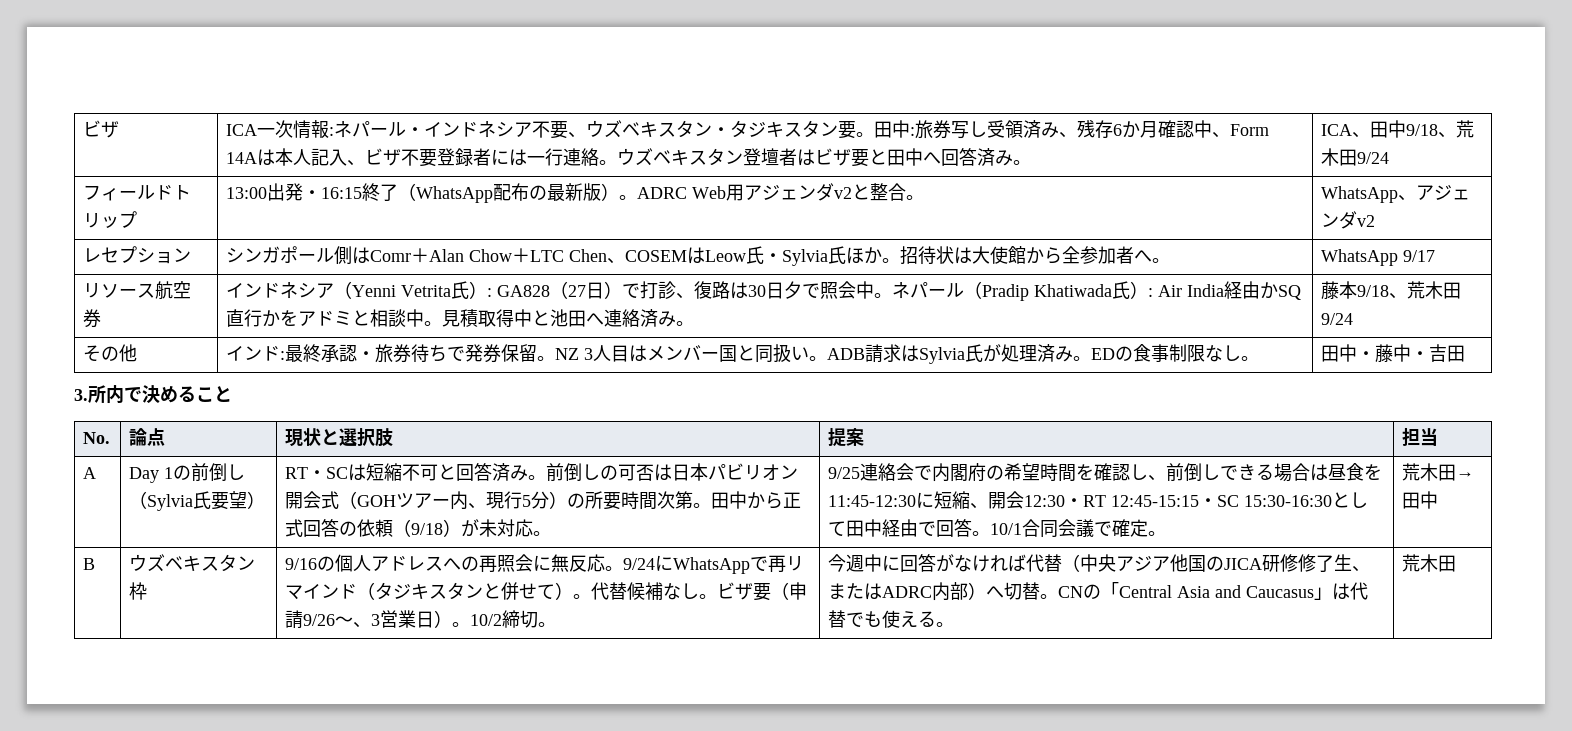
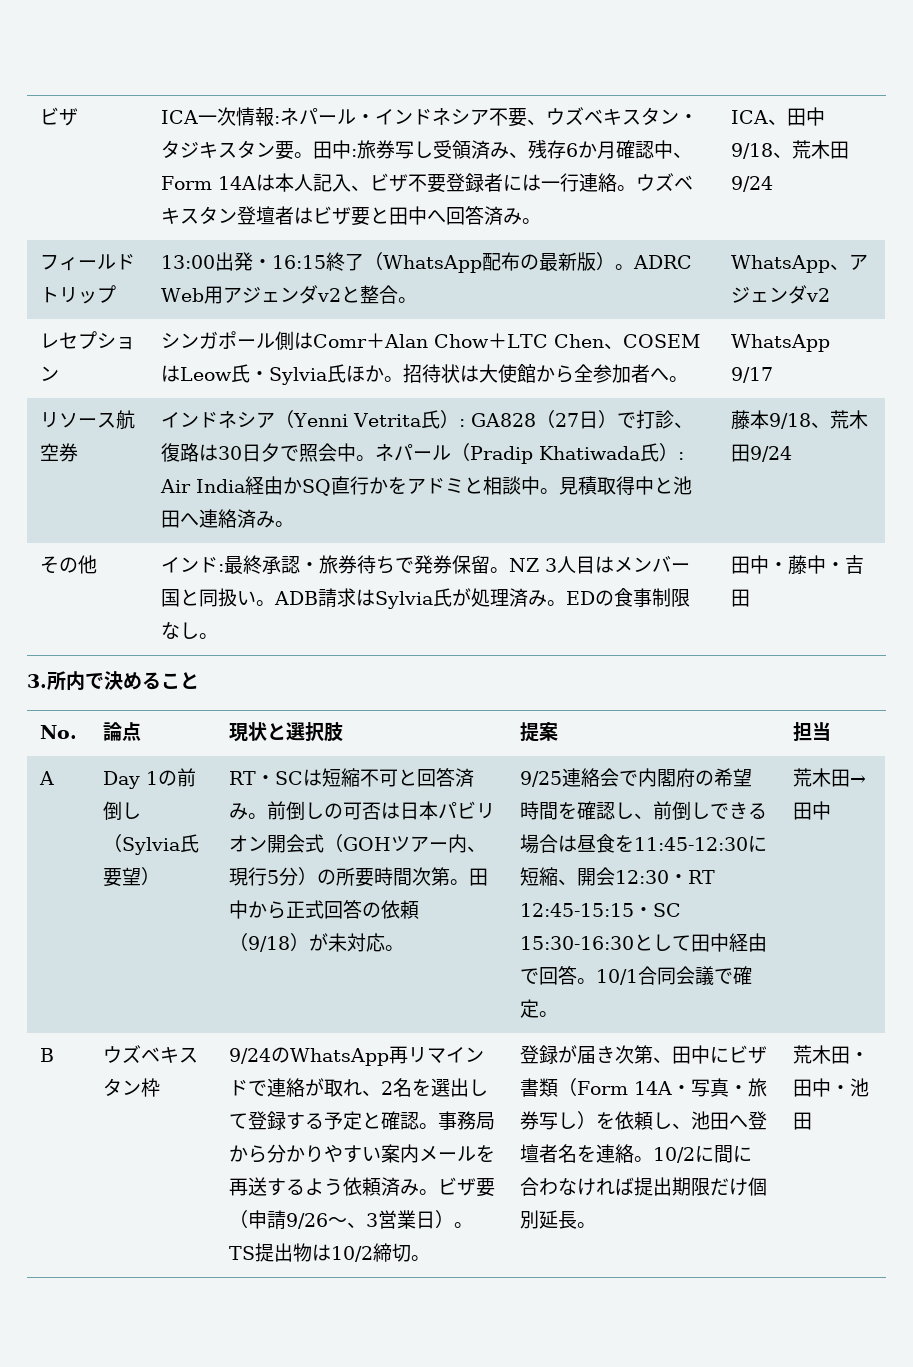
- 9/16の個人アドレスへの再照会に無反応。9/24にWhatsAppで再リマインド（タジキスタンと併せて）。代替候補なし。
+ 9/24のWhatsApp再リマインドで連絡が取れ、2名を選出して登録する予定と確認。事務局から分かりやすい案内メールを再送するよう依頼済み。
- 10/2締切。
+ TS提出物は10/2締切。
- 今週中に回答がなければ代替（中央アジア他国のJICA研修修了生、またはADRC内部）へ切替。CNの「Central Asia and Caucasus」は代替でも使える。 | 荒木田
+ 登録が届き次第、田中にビザ書類（Form 14A・写真・旅券写し）を依頼し、池田へ登壇者名を連絡。10/2に間に合わなければ提出期限だけ個別延長。 | 荒木田・田中・池田

